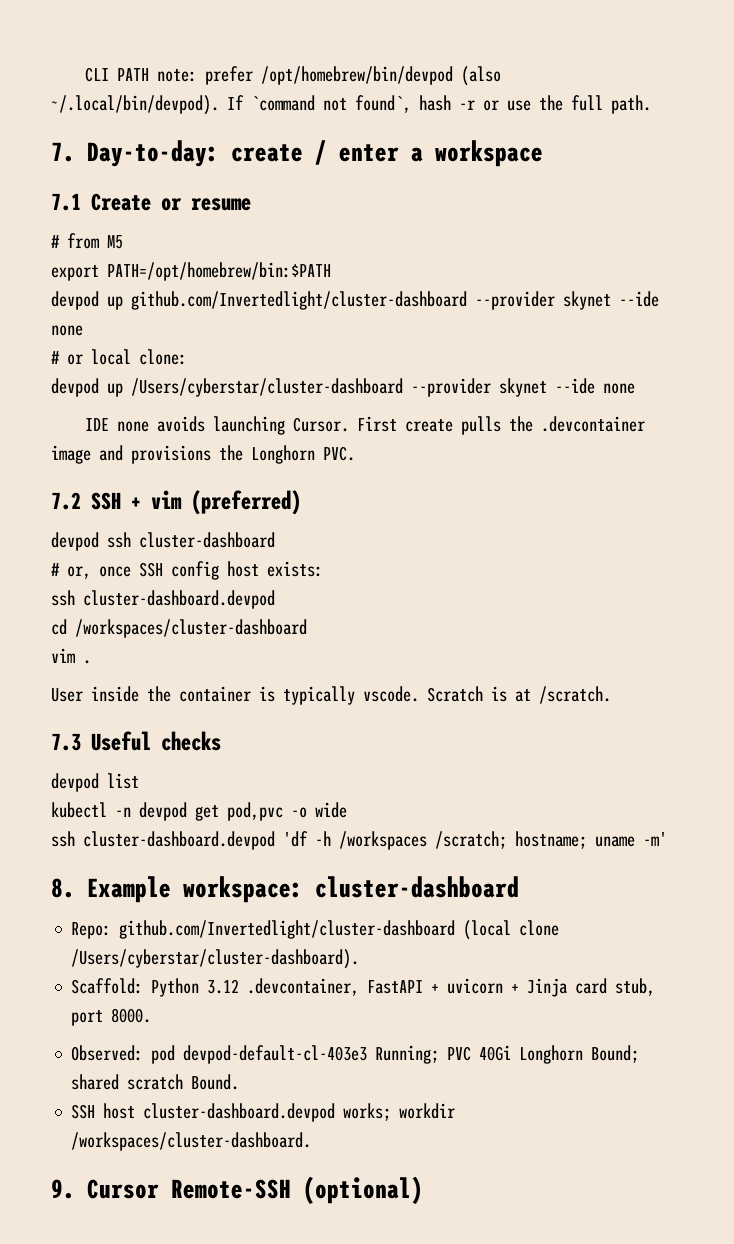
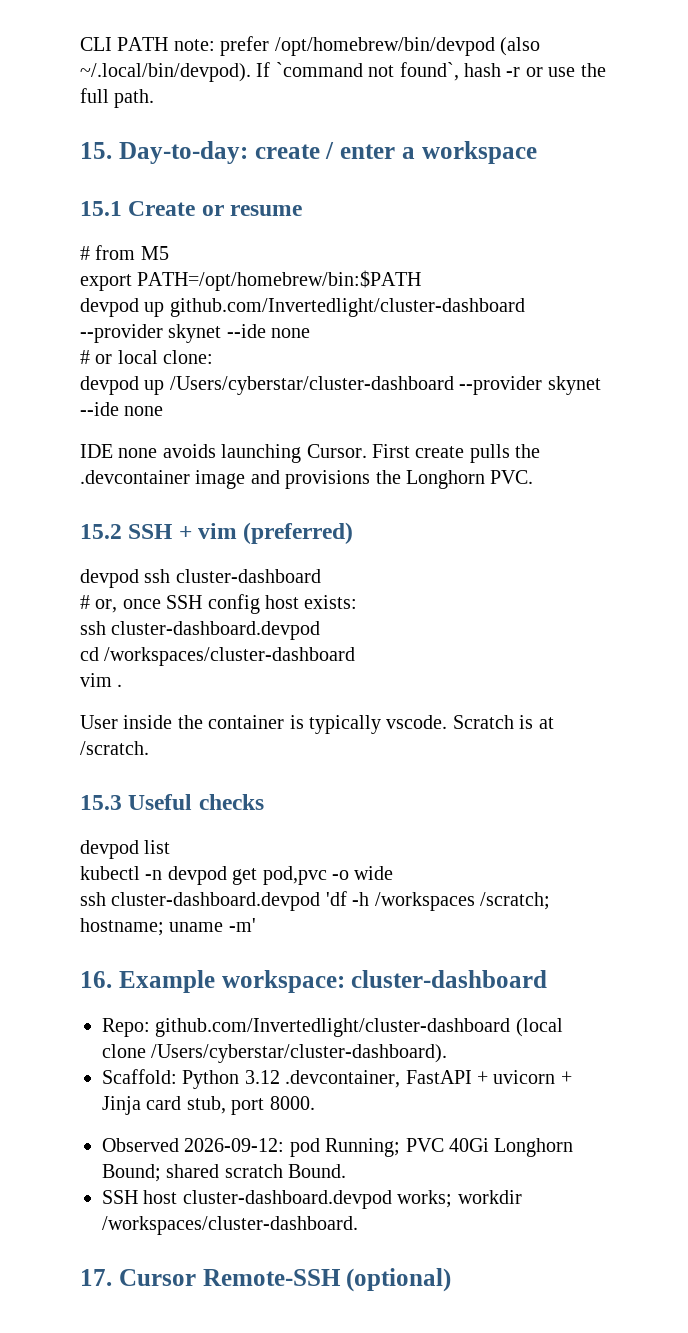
- 7. Day-to-day: create / enter a workspace
+ 15. Day-to-day: create / enter a workspace
- 7.1 Create or resume
+ 15.1 Create or resume
- 7.2 SSH + vim (preferred)
+ 15.2 SSH + vim (preferred)
- 7.3 Useful checks
+ 15.3 Useful checks
- 8. Example workspace: cluster-dashboard
+ 16. Example workspace: cluster-dashboard
- Observed: pod devpod-default-cl-403e3 Running; PVC 40Gi Longhorn Bound; shared scratch Bound.
+ Observed 2026-09-12: pod Running; PVC 40Gi Longhorn Bound; shared scratch Bound.
- 9. Cursor Remote-SSH (optional)
+ 17. Cursor Remote-SSH (optional)

